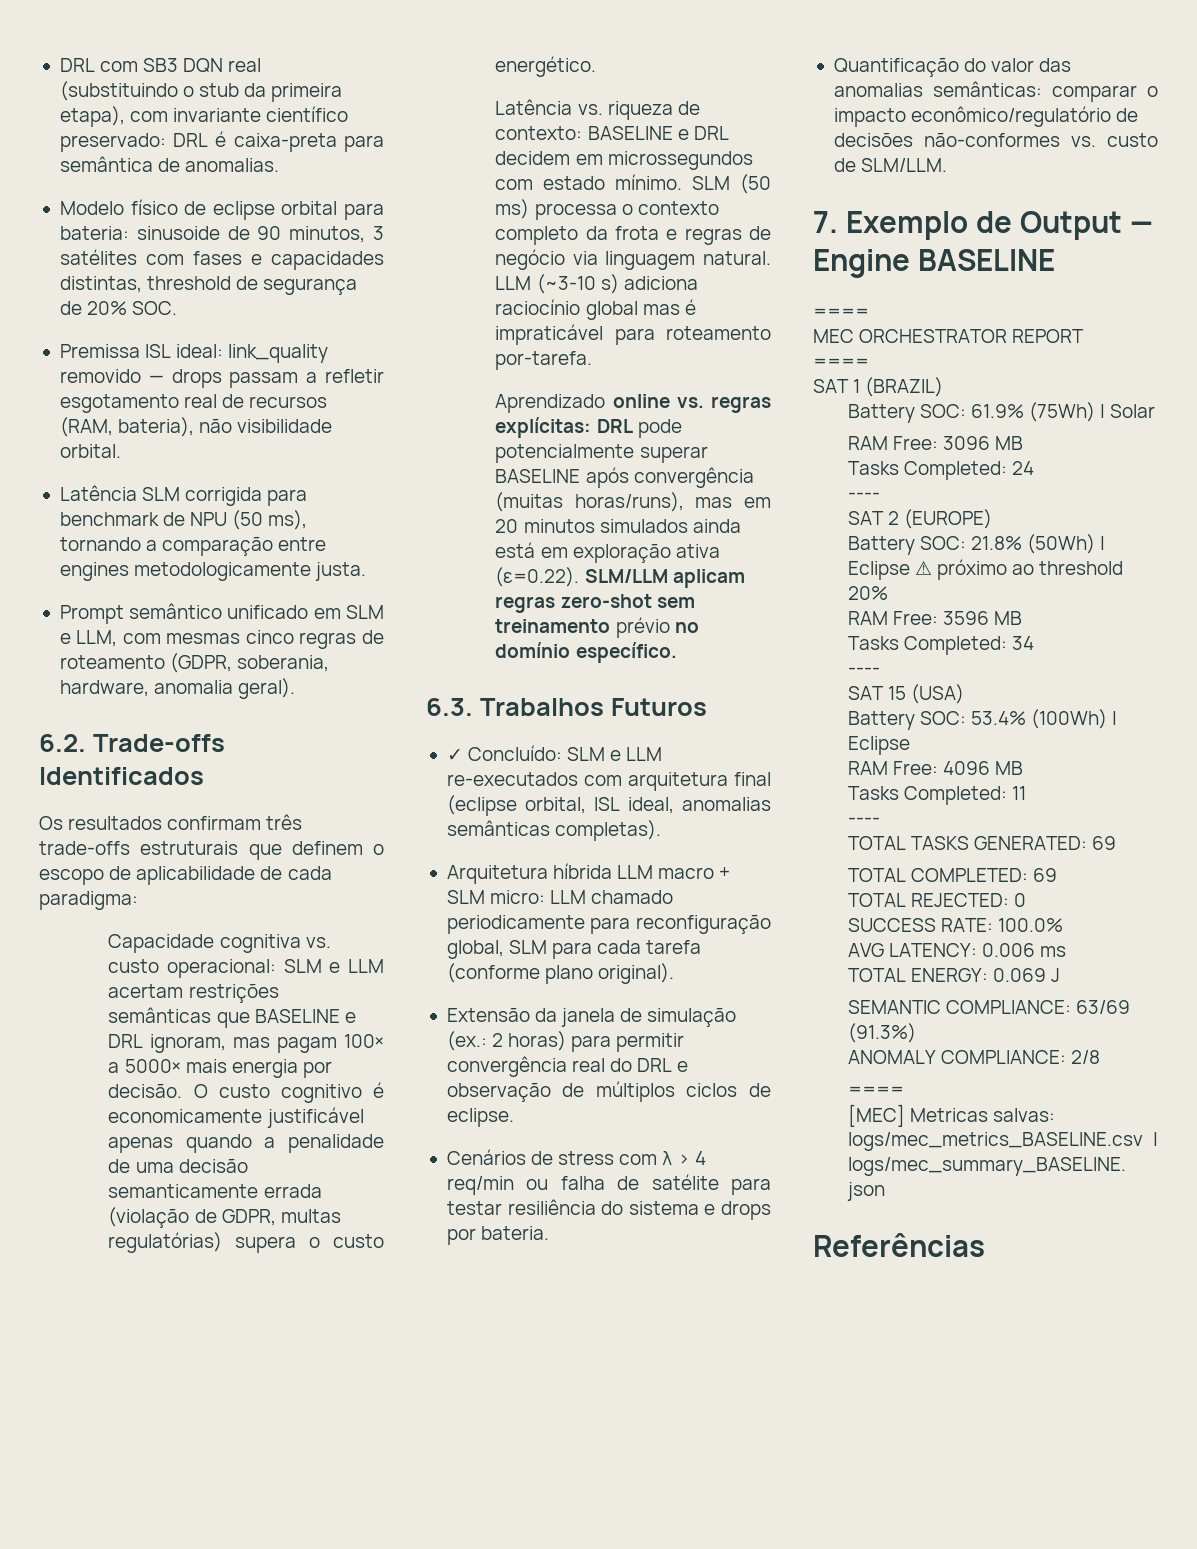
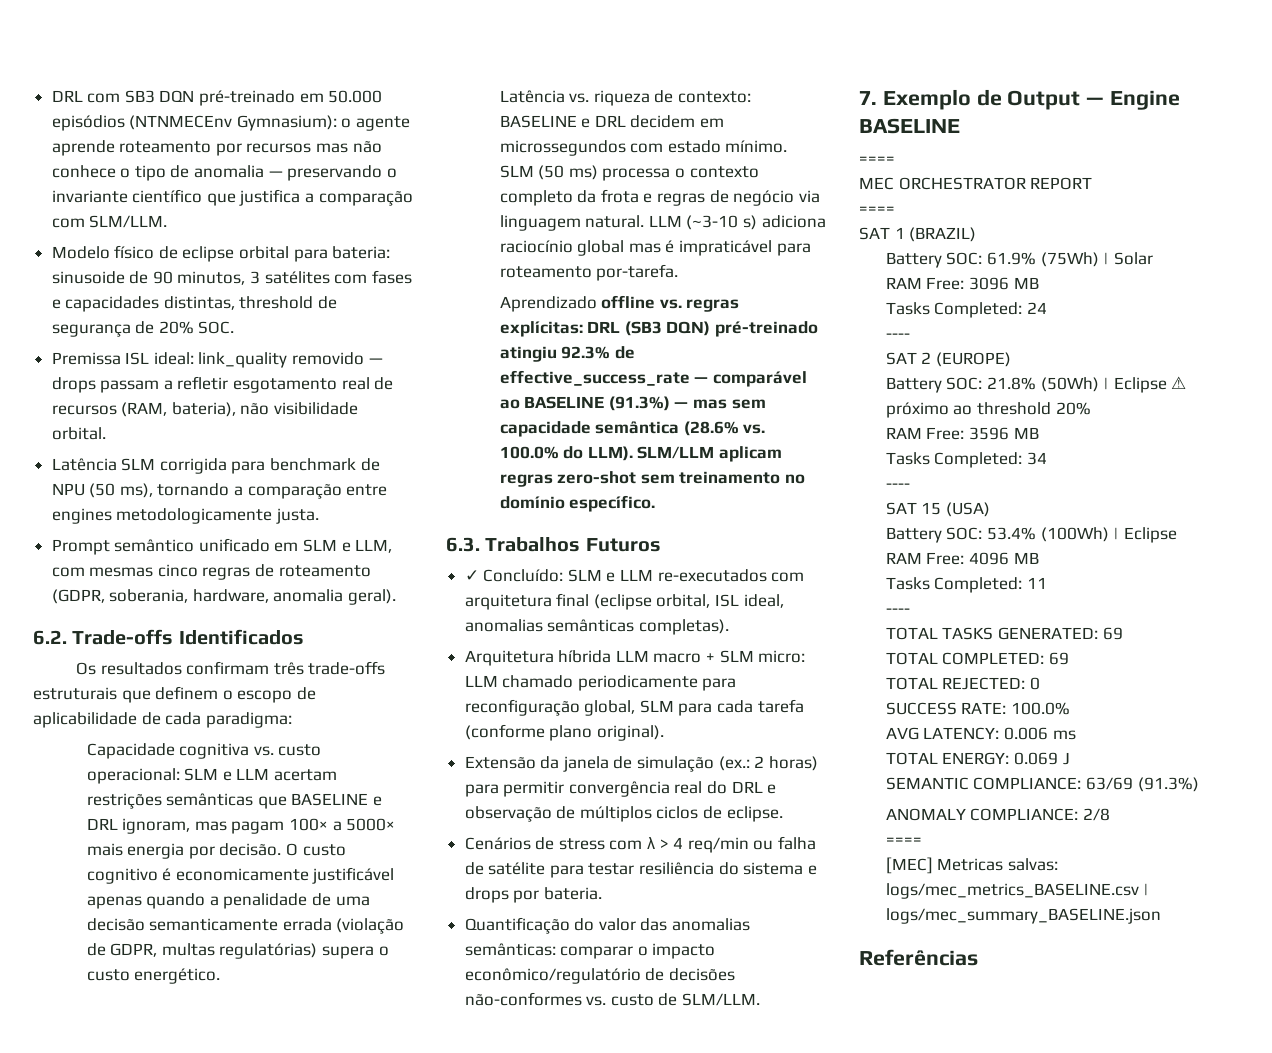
- DRL com SB3 DQN real (substituindo o stub da primeira etapa), com invariante científico preservado: DRL é caixa-preta para semântica de anomalias.
+ DRL com SB3 DQN pré-treinado em 50.000 episódios (NTNMECEnv Gymnasium): o agente aprende roteamento por recursos mas não conhece o tipo de anomalia — preservando o invariante científico que justifica a comparação com SLM/LLM.
- Aprendizado online vs. regras explícitas: DRL pode potencialmente superar BASELINE após convergência (muitas horas/runs), mas em 20 minutos simulados ainda está em exploração ativa (ε=0.22). SLM/LLM aplicam regras zero-shot sem treinamento prévio no domínio específico.
+ Aprendizado offline vs. regras explícitas: DRL (SB3 DQN) pré-treinado atingiu 92.3% de effective_success_rate — comparável ao BASELINE (91.3%) — mas sem capacidade semântica (28.6% vs. 100.0% do LLM). SLM/LLM aplicam regras zero-shot sem treinamento no domínio específico.

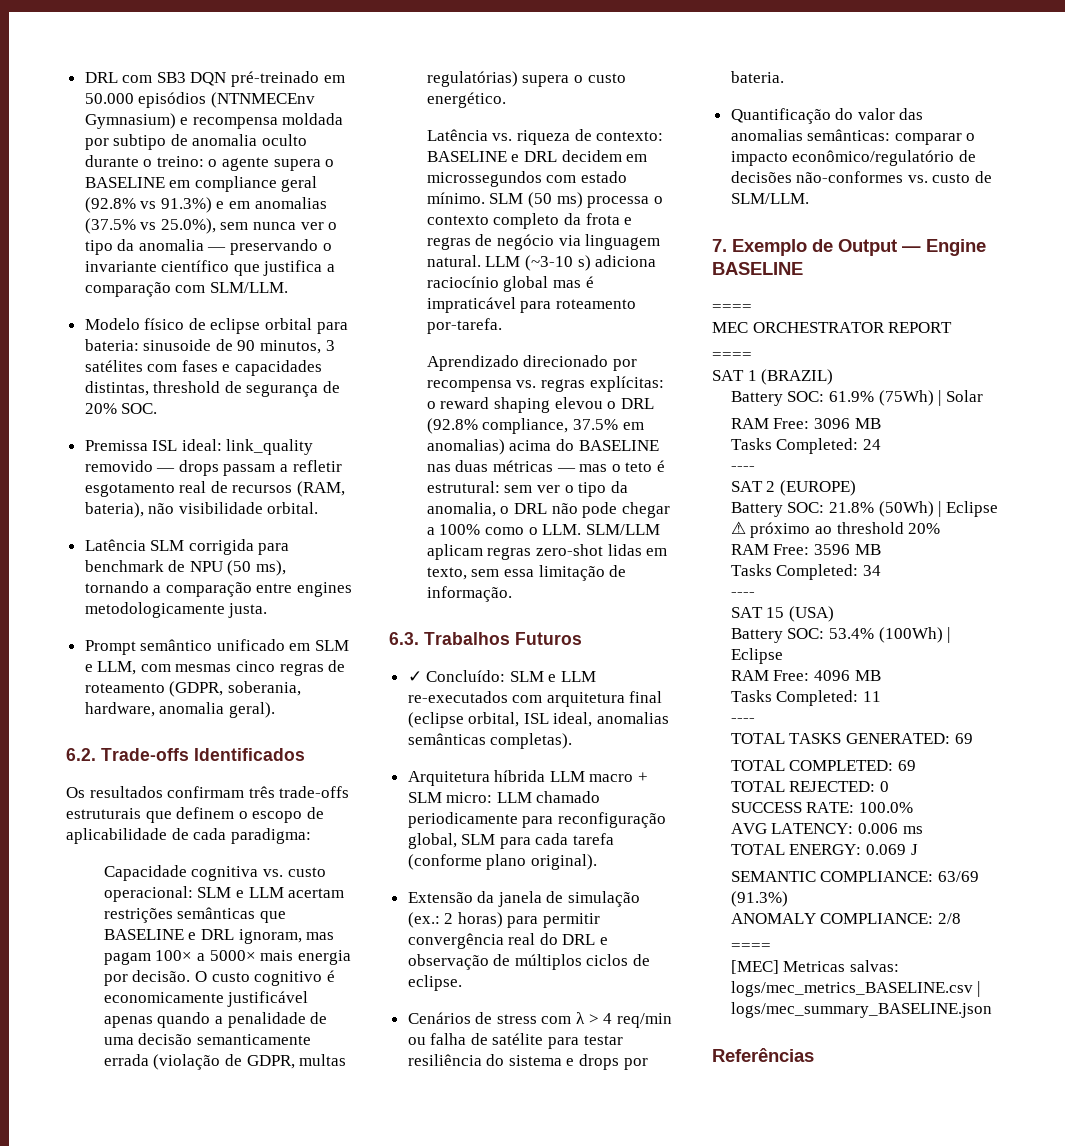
- DRL com SB3 DQN pré-treinado em 50.000 episódios (NTNMECEnv Gymnasium): o agente aprende roteamento por recursos mas não conhece o tipo de anomalia — preservando o invariante científico que justifica a comparação com SLM/LLM.
+ DRL com SB3 DQN pré-treinado em 50.000 episódios (NTNMECEnv Gymnasium) e recompensa moldada por subtipo de anomalia oculto durante o treino: o agente supera o BASELINE em compliance geral (92.8% vs 91.3%) e em anomalias (37.5% vs 25.0%), sem nunca ver o tipo da anomalia — preservando o invariante científico que justifica a comparação com SLM/LLM.
- Aprendizado offline vs. regras explícitas: DRL (SB3 DQN) pré-treinado atingiu 92.3% de effective_success_rate — comparável ao BASELINE (91.3%) — mas sem capacidade semântica (28.6% vs. 100.0% do LLM). SLM/LLM aplicam regras zero-shot sem treinamento no domínio específico.
+ Aprendizado direcionado por recompensa vs. regras explícitas: o reward shaping elevou o DRL (92.8% compliance, 37.5% em anomalias) acima do BASELINE nas duas métricas — mas o teto é estrutural: sem ver o tipo da anomalia, o DRL não pode chegar a 100% como o LLM. SLM/LLM aplicam regras zero-shot lidas em texto, sem essa limitação de informação.

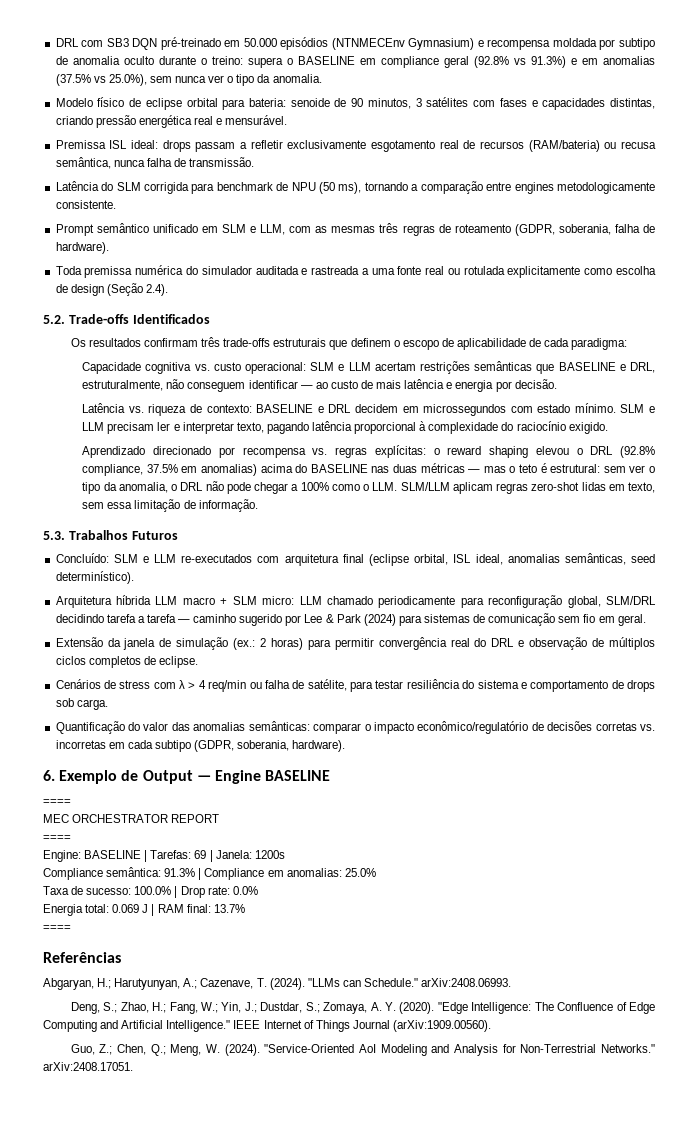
- DRL com SB3 DQN pré-treinado em 50.000 episódios (NTNMECEnv Gymnasium) e recompensa moldada por subtipo de anomalia oculto durante o treino: o agente supera o BASELINE em compliance geral (92.8% vs 91.3%) e em anomalias (37.5% vs 25.0%), sem nunca ver o tipo da anomalia — preservando o invariante científico que justifica a comparação com SLM/LLM.
+ DRL com SB3 DQN pré-treinado em 50.000 episódios (NTNMECEnv Gymnasium) e recompensa moldada por subtipo de anomalia oculto durante o treino: supera o BASELINE em compliance geral (92.8% vs 91.3%) e em anomalias (37.5% vs 25.0%), sem nunca ver o tipo da anomalia.
- Modelo físico de eclipse orbital para bateria: sinusoide de 90 minutos, 3 satélites com fases e capacidades distintas, threshold de segurança de 20% SOC.
+ Modelo físico de eclipse orbital para bateria: senoide de 90 minutos, 3 satélites com fases e capacidades distintas, criando pressão energética real e mensurável.
- Premissa ISL ideal: link_quality removido — drops passam a refletir esgotamento real de recursos (RAM, bateria), não visibilidade orbital.
- Latência SLM corrigida para benchmark de NPU (50 ms), tornando a comparação entre engines metodologicamente justa.
+ Premissa ISL ideal: drops passam a refletir exclusivamente esgotamento real de recursos (RAM/bateria) ou recusa semântica, nunca falha de transmissão.
+ Latência do SLM corrigida para benchmark de NPU (50 ms), tornando a comparação entre engines metodologicamente consistente.
- Prompt semântico unificado em SLM e LLM, com mesmas cinco regras de roteamento (GDPR, soberania, hardware, anomalia geral).
- 6.2. Trade-offs Identificados
+ Prompt semântico unificado em SLM e LLM, com as mesmas três regras de roteamento (GDPR, soberania, falha de hardware).
+ Toda premissa numérica do simulador auditada e rastreada a uma fonte real ou rotulada explicitamente como escolha de design (Seção 2.4).
+ 5.2. Trade-offs Identificados
- Capacidade cognitiva vs. custo operacional: SLM e LLM acertam restrições semânticas que BASELINE e DRL ignoram, mas pagam 100× a 5000× mais energia por decisão. O custo cognitivo é economicamente justificável apenas quando a penalidade de uma decisão semanticamente errada (violação de GDPR, multas regulatórias) supera o custo energético.
+ Capacidade cognitiva vs. custo operacional: SLM e LLM acertam restrições semânticas que BASELINE e DRL, estruturalmente, não conseguem identificar — ao custo de mais latência e energia por decisão.
- SLM (50 ms) processa o contexto completo da frota e regras de negócio via linguagem natural. LLM (~3-10 s) adiciona raciocínio global mas é impraticável para roteamento por-tarefa.
+ SLM e LLM precisam ler e interpretar texto, pagando latência proporcional à complexidade do raciocínio exigido.
- 6.3. Trabalhos Futuros
+ 5.3. Trabalhos Futuros
- ✓ Concluído: SLM e LLM re-executados com arquitetura final (eclipse orbital, ISL ideal, anomalias semânticas completas).
+ Concluído: SLM e LLM re-executados com arquitetura final (eclipse orbital, ISL ideal, anomalias semânticas, seed determinístico).
- Arquitetura híbrida LLM macro + SLM micro: LLM chamado periodicamente para reconfiguração global, SLM para cada tarefa (conforme plano original).
+ Arquitetura híbrida LLM macro + SLM micro: LLM chamado periodicamente para reconfiguração global, SLM/DRL decidindo tarefa a tarefa — caminho sugerido por Lee & Park (2024) para sistemas de comunicação sem fio em geral.
- Extensão da janela de simulação (ex.: 2 horas) para permitir convergência real do DRL e observação de múltiplos ciclos de eclipse.
+ Extensão da janela de simulação (ex.: 2 horas) para permitir convergência real do DRL e observação de múltiplos ciclos completos de eclipse.
- Cenários de stress com λ > 4 req/min ou falha de satélite para testar resiliência do sistema e drops por bateria.
+ Cenários de stress com λ > 4 req/min ou falha de satélite, para testar resiliência do sistema e comportamento de drops sob carga.
- Quantificação do valor das anomalias semânticas: comparar o impacto econômico/regulatório de decisões não-conformes vs. custo de SLM/LLM.
- 7. Exemplo de Output — Engine BASELINE
+ Quantificação do valor das anomalias semânticas: comparar o impacto econômico/regulatório de decisões corretas vs. incorretas em cada subtipo (GDPR, soberania, hardware).
+ 6. Exemplo de Output — Engine BASELINE
- SAT 1 (BRAZIL)
- Battery SOC: 61.9% (75Wh) | Solar
- RAM Free: 3096 MB
- Tasks Completed: 24
- ----
- SAT 2 (EUROPE)
- Battery SOC: 21.8% (50Wh) | Eclipse ⚠ próximo ao threshold 20%
- RAM Free: 3596 MB
- Tasks Completed: 34
- ----
- SAT 15 (USA)
- Battery SOC: 53.4% (100Wh) | Eclipse
- RAM Free: 4096 MB
- Tasks Completed: 11
- ----
- TOTAL TASKS GENERATED: 69
- TOTAL COMPLETED: 69
- TOTAL REJECTED: 0
- SUCCESS RATE: 100.0%
- AVG LATENCY: 0.006 ms
- TOTAL ENERGY: 0.069 J
- SEMANTIC COMPLIANCE: 63/69 (91.3%)
- ANOMALY COMPLIANCE: 2/8
+ Engine: BASELINE | Tarefas: 69 | Janela: 1200s
+ Compliance semântica: 91.3% | Compliance em anomalias: 25.0%
+ Taxa de sucesso: 100.0% | Drop rate: 0.0%
+ Energia total: 0.069 J | RAM final: 13.7%
  ====
- [MEC] Metricas salvas: logs/mec_metrics_BASELINE.csv | logs/mec_summary_BASELINE.json
  Referências
+ Abgaryan, H.; Harutyunyan, A.; Cazenave, T. (2024). "LLMs can Schedule." arXiv:2408.06993.
+ Deng, S.; Zhao, H.; Fang, W.; Yin, J.; Dustdar, S.; Zomaya, A. Y. (2020). "Edge Intelligence: The Confluence of Edge Computing and Artificial Intelligence." IEEE Internet of Things Journal (arXiv:1909.00560).
+ Guo, Z.; Chen, Q.; Meng, W. (2024). "Service-Oriented AoI Modeling and Analysis for Non-Terrestrial Networks." arXiv:2408.17051.

